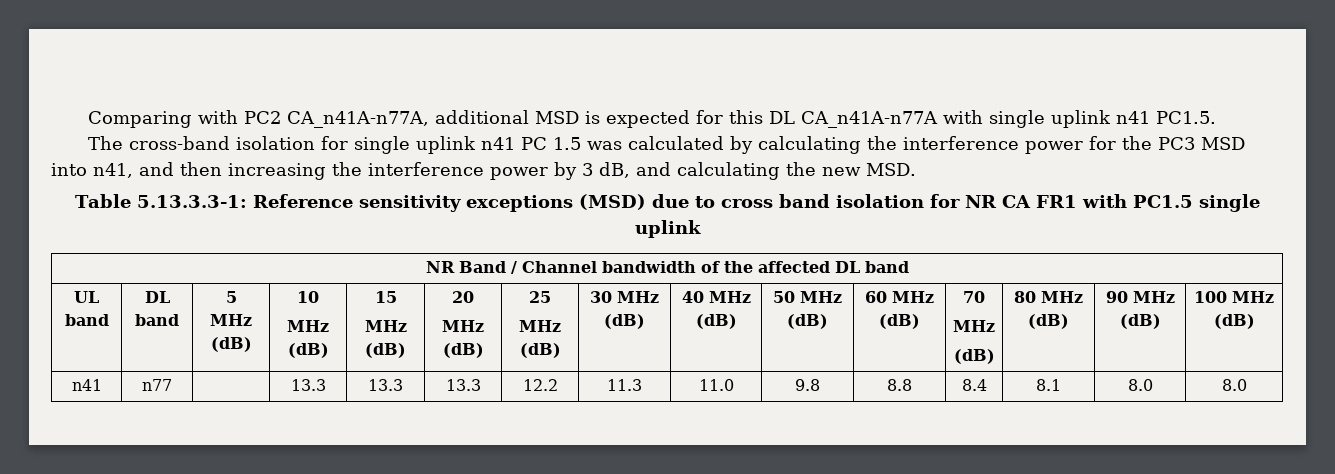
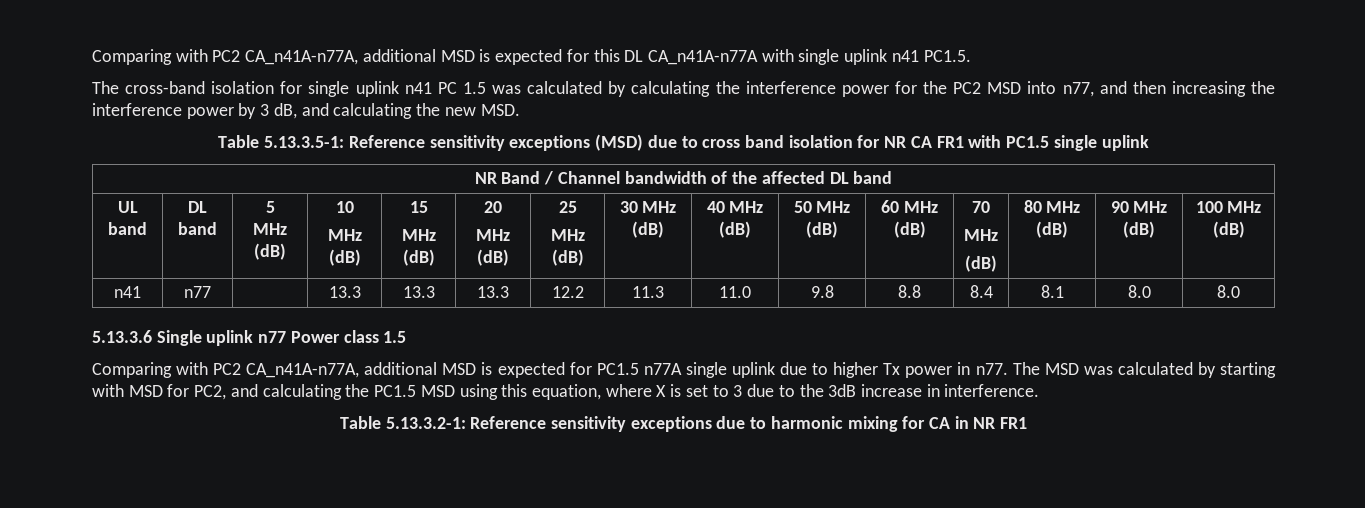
- The cross-band isolation for single uplink n41 PC 1.5 was calculated by calculating the interference power for the PC3 MSD into n41, and then increasing the interference power by 3 dB, and calculating the new MSD.
+ The cross-band isolation for single uplink n41 PC 1.5 was calculated by calculating the interference power for the PC2 MSD into n77, and then increasing the interference power by 3 dB, and calculating the new MSD.
- Table 5.13.3.3-1: Reference sensitivity exceptions (MSD) due to cross band isolation for NR CA FR1 with PC1.5 single uplink
+ Table 5.13.3.5-1: Reference sensitivity exceptions (MSD) due to cross band isolation for NR CA FR1 with PC1.5 single uplink
+ 5.13.3.6 Single uplink n77 Power class 1.5
+ Comparing with PC2 CA_n41A-n77A, additional MSD is expected for PC1.5 n77A single uplink due to higher Tx power in n77. The MSD was calculated by starting with MSD for PC2, and calculating the PC1.5 MSD using this equation, where X is set to 3 due to the 3dB increase in interference.
+ Table 5.13.3.2-1: Reference sensitivity exceptions due to harmonic mixing for CA in NR FR1

